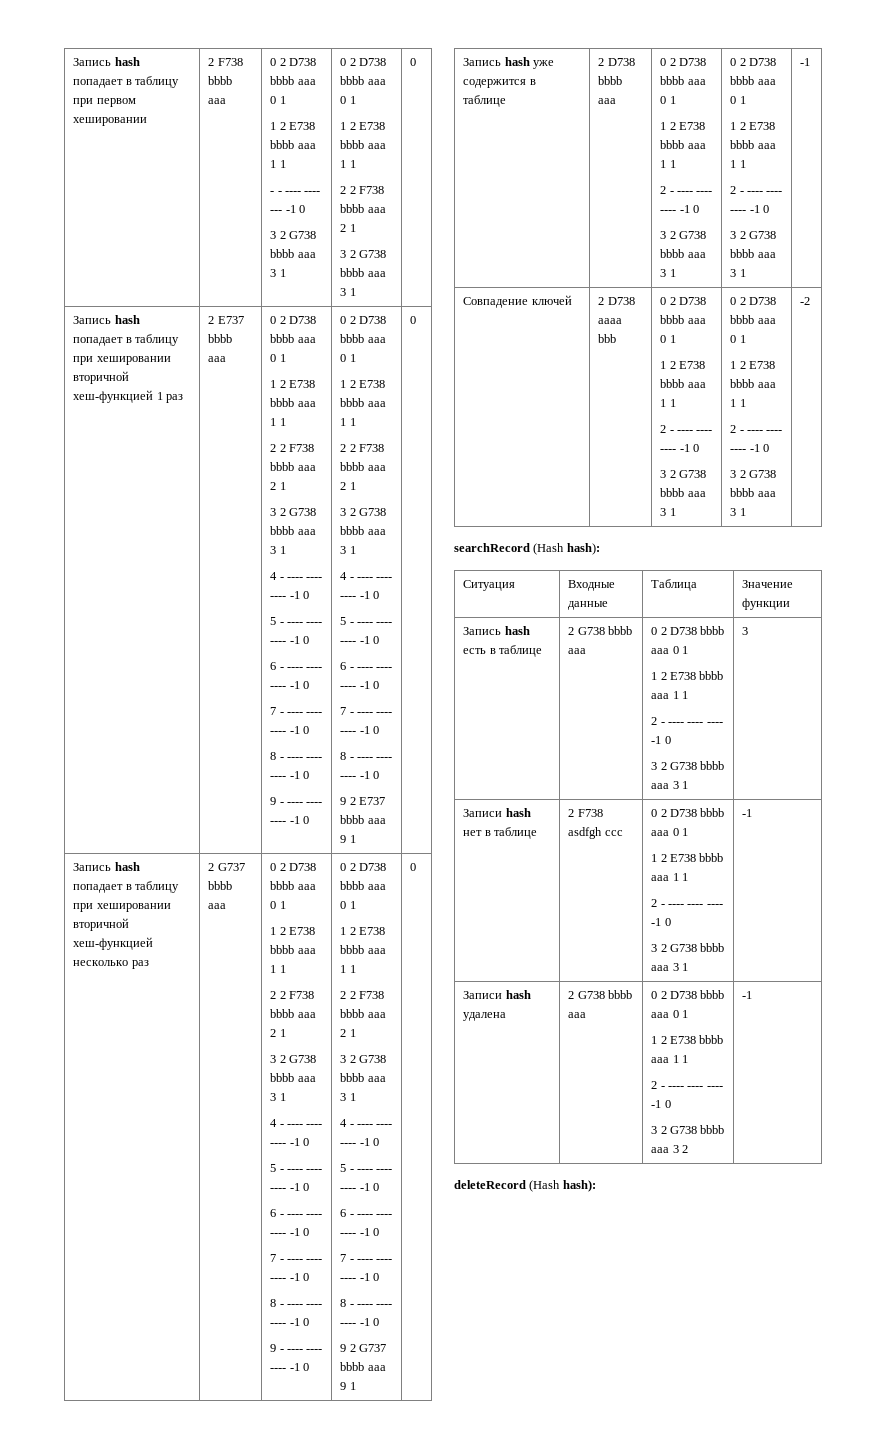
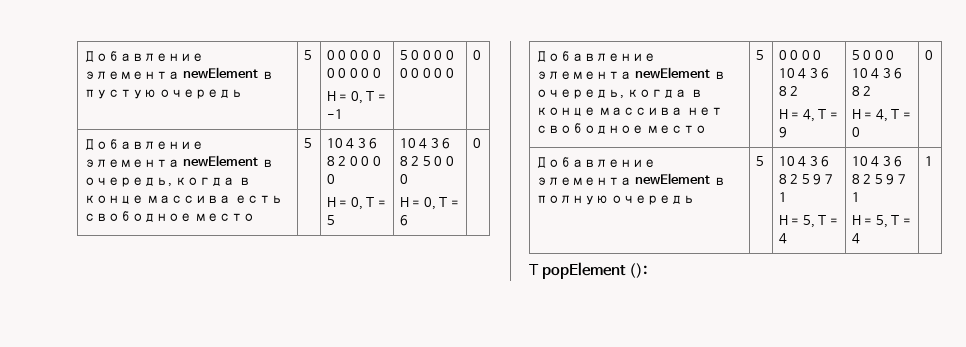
- Запись hash попадает в таблицу при первом хешировании | 2 F738 bbbb aaa | 0 2 D738 bbbb aaa 0 1
- 1 2 E738 bbbb aaa 1 1
- - - ---- ---- --- -1 0
- 3 2 G738 bbbb aaa 3 1 | 0 2 D738 bbbb aaa 0 1
- 1 2 E738 bbbb aaa 1 1
- 2 2 F738 bbbb aaa 2 1
- 3 2 G738 bbbb aaa 3 1 | 0
- Запись hash попадает в таблицу при хешировании вторичной хеш-функцией 1 раз | 2 E737 bbbb aaa | 0 2 D738 bbbb aaa 0 1
- 1 2 E738 bbbb aaa 1 1
- 2 2 F738 bbbb aaa 2 1
- 3 2 G738 bbbb aaa 3 1
- 4 - ---- ---- ---- -1 0
- 5 - ---- ---- ---- -1 0
- 6 - ---- ---- ---- -1 0
- 7 - ---- ---- ---- -1 0
- 8 - ---- ---- ---- -1 0
- 9 - ---- ---- ---- -1 0 | 0 2 D738 bbbb aaa 0 1
- 1 2 E738 bbbb aaa 1 1
- 2 2 F738 bbbb aaa 2 1
- 3 2 G738 bbbb aaa 3 1
- 4 - ---- ---- ---- -1 0
- 5 - ---- ---- ---- -1 0
- 6 - ---- ---- ---- -1 0
- 7 - ---- ---- ---- -1 0
- 8 - ---- ---- ---- -1 0
- 9 2 E737 bbbb aaa 9 1 | 0
- Запись hash попадает в таблицу при хешировании вторичной хеш-функцией несколько раз | 2 G737 bbbb aaa | 0 2 D738 bbbb aaa 0 1
- 1 2 E738 bbbb aaa 1 1
- 2 2 F738 bbbb aaa 2 1
- 3 2 G738 bbbb aaa 3 1
- 4 - ---- ---- ---- -1 0
- 5 - ---- ---- ---- -1 0
- 6 - ---- ---- ---- -1 0
- 7 - ---- ---- ---- -1 0
- 8 - ---- ---- ---- -1 0
- 9 - ---- ---- ---- -1 0 | 0 2 D738 bbbb aaa 0 1
- 1 2 E738 bbbb aaa 1 1
- 2 2 F738 bbbb aaa 2 1
- 3 2 G738 bbbb aaa 3 1
- 4 - ---- ---- ---- -1 0
- 5 - ---- ---- ---- -1 0
- 6 - ---- ---- ---- -1 0
- 7 - ---- ---- ---- -1 0
- 8 - ---- ---- ---- -1 0
- 9 2 G737 bbbb aaa 9 1 | 0
- Запись hash уже содержится в таблице | 2 D738 bbbb aaa | 0 2 D738 bbbb aaa 0 1
- 1 2 E738 bbbb aaa 1 1
- 2 - ---- ---- ---- -1 0
- 3 2 G738 bbbb aaa 3 1 | 0 2 D738 bbbb aaa 0 1
- 1 2 E738 bbbb aaa 1 1
- 2 - ---- ---- ---- -1 0
- 3 2 G738 bbbb aaa 3 1 | -1
- Совпадение ключей | 2 D738 aaaa bbb | 0 2 D738 bbbb aaa 0 1
- 1 2 E738 bbbb aaa 1 1
- 2 - ---- ---- ---- -1 0
- 3 2 G738 bbbb aaa 3 1 | 0 2 D738 bbbb aaa 0 1
- 1 2 E738 bbbb aaa 1 1
- 2 - ---- ---- ---- -1 0
- 3 2 G738 bbbb aaa 3 1 | -2
- searchRecord (Hash hash):
- Ситуация | Входные данные | Таблица | Значение функции
- Запись hash есть в таблице | 2 G738 bbbb aaa | 0 2 D738 bbbb aaa 0 1
- 1 2 E738 bbbb aaa 1 1
- 2 - ---- ---- ---- -1 0
- 3 2 G738 bbbb aaa 3 1 | 3
- Записи hash нет в таблице | 2 F738 asdfgh ccc | 0 2 D738 bbbb aaa 0 1
- 1 2 E738 bbbb aaa 1 1
- 2 - ---- ---- ---- -1 0
- 3 2 G738 bbbb aaa 3 1 | -1
- Записи hash удалена | 2 G738 bbbb aaa | 0 2 D738 bbbb aaa 0 1
- 1 2 E738 bbbb aaa 1 1
- 2 - ---- ---- ---- -1 0
- 3 2 G738 bbbb aaa 3 2 | -1
- deleteRecord (Hash hash):
+ Добавление элемента newElement в пустую очередь | 5 | 0 0 0 0 0 0 0 0 0 0
+ H = 0, T = -1 | 5 0 0 0 0 0 0 0 0 0 | 0
+ Добавление элемента newElement в очередь, когда в конце массива есть свободное место | 5 | 10 4 3 6 8 2 0 0 0 0
+ H = 0, T = 5 | 10 4 3 6 8 2 5 0 0 0
+ H = 0, T = 6 | 0
+ Добавление элемента newElement в очередь, когда в конце массива нет свободное место | 5 | 0 0 0 0 10 4 3 6 8 2
+ H = 4, T = 9 | 5 0 0 0 10 4 3 6 8 2
+ H = 4, T = 0 | 0
+ Добавление элемента newElement в полную очередь | 5 | 10 4 3 6 8 2 5 9 7 1
+ H = 5, T = 4 | 10 4 3 6 8 2 5 9 7 1
+ H = 5, T = 4 | 1
+ T popElement ():

